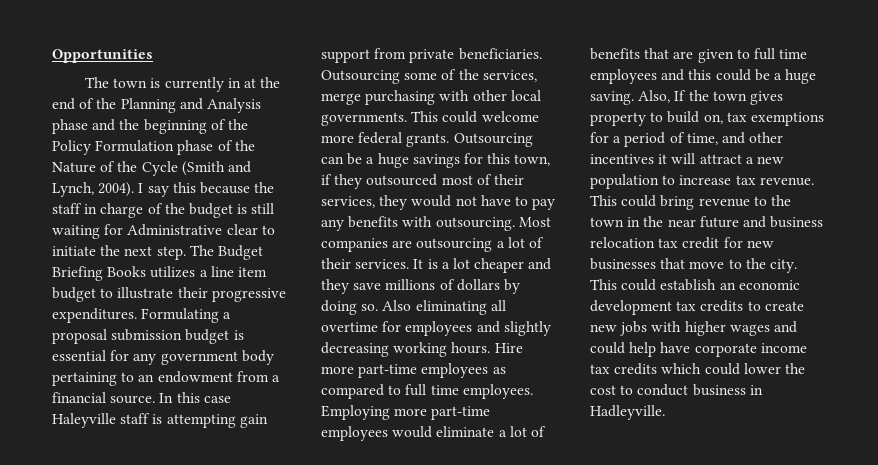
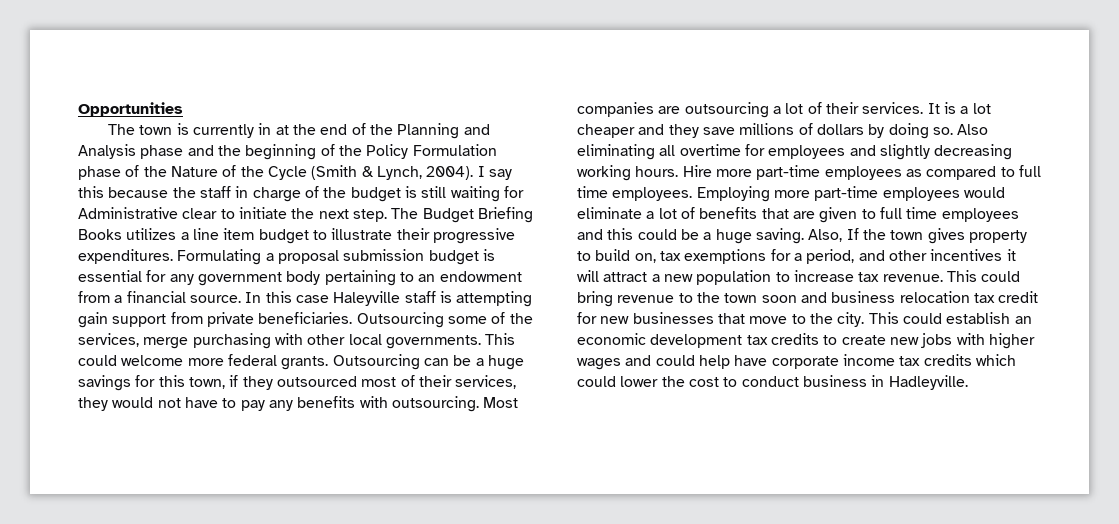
- The town is currently in at the end of the Planning and Analysis phase and the beginning of the Policy Formulation phase of the Nature of the Cycle (Smith and Lynch, 2004).
+ The town is currently in at the end of the Planning and Analysis phase and the beginning of the Policy Formulation phase of the Nature of the Cycle (Smith & Lynch, 2004).
- Also, If the town gives property to build on, tax exemptions for a period of time, and other incentives it will attract a new population to increase tax revenue.
+ Also, If the town gives property to build on, tax exemptions for a period, and other incentives it will attract a new population to increase tax revenue.
- This could bring revenue to the town in the near future and business relocation tax credit for new businesses that move to the city.
+ This could bring revenue to the town soon and business relocation tax credit for new businesses that move to the city.

